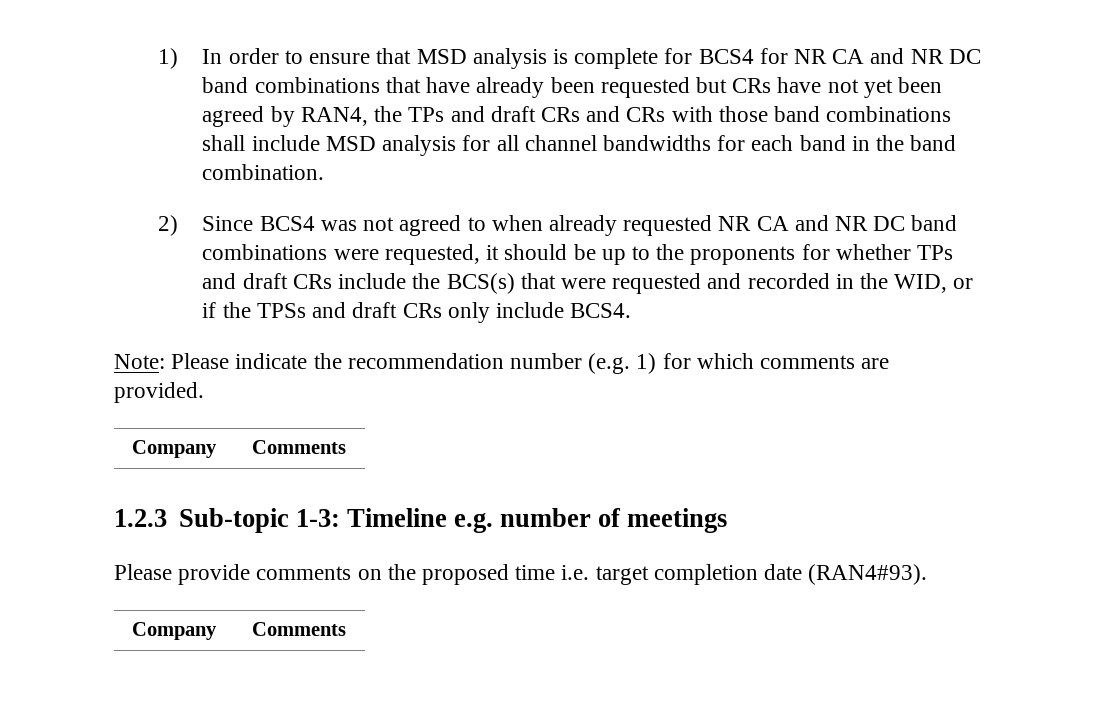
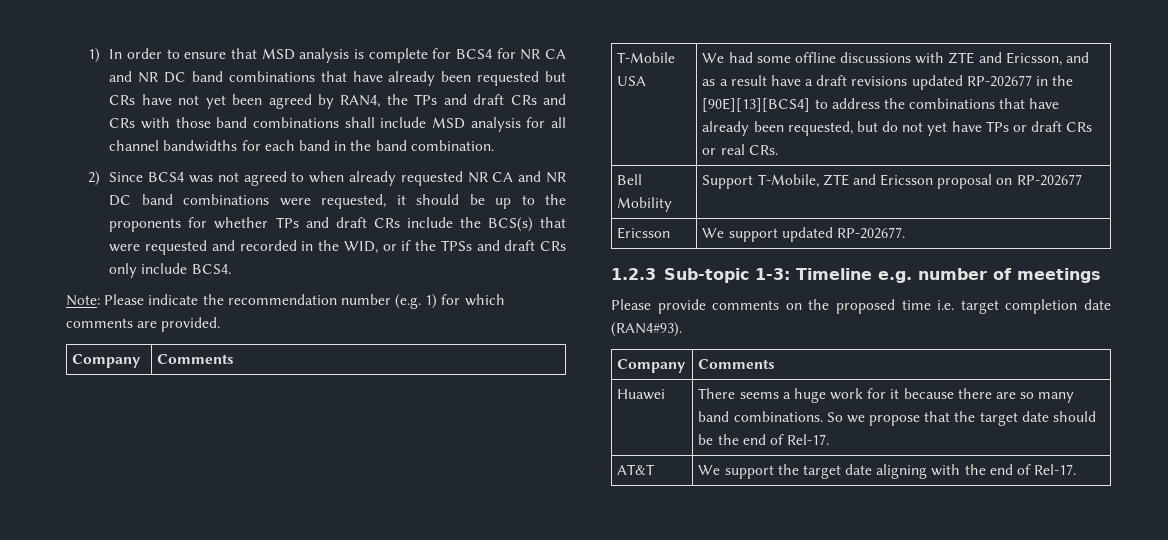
+ T-Mobile USA | We had some offline discussions with ZTE and Ericsson, and as a result have a draft revisions updated RP-202677 in the [90E][13][BCS4] to address the combinations that have already been requested, but do not yet have TPs or draft CRs or real CRs.
+ Bell Mobility | Support T-Mobile, ZTE and Ericsson proposal on RP-202677
+ Ericsson | We support updated RP-202677.
+ Huawei | There seems a huge work for it because there are so many band combinations. So we propose that the target date should be the end of Rel-17.
+ AT&T | We support the target date aligning with the end of Rel-17.

